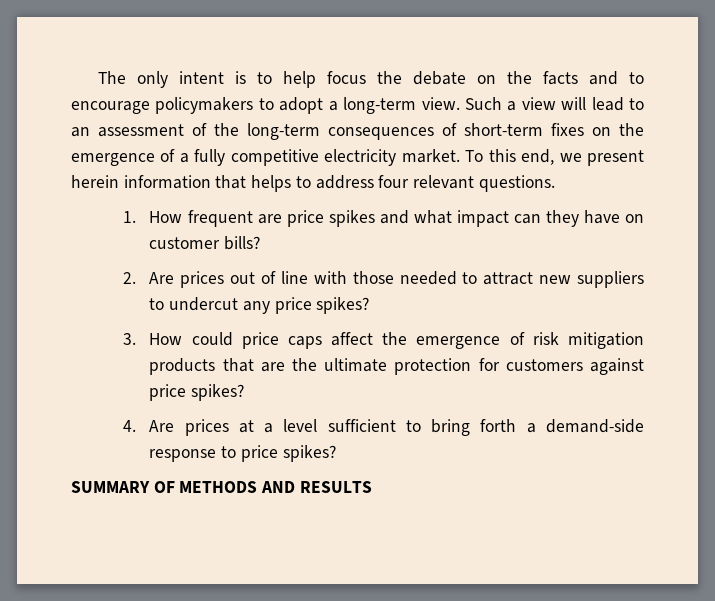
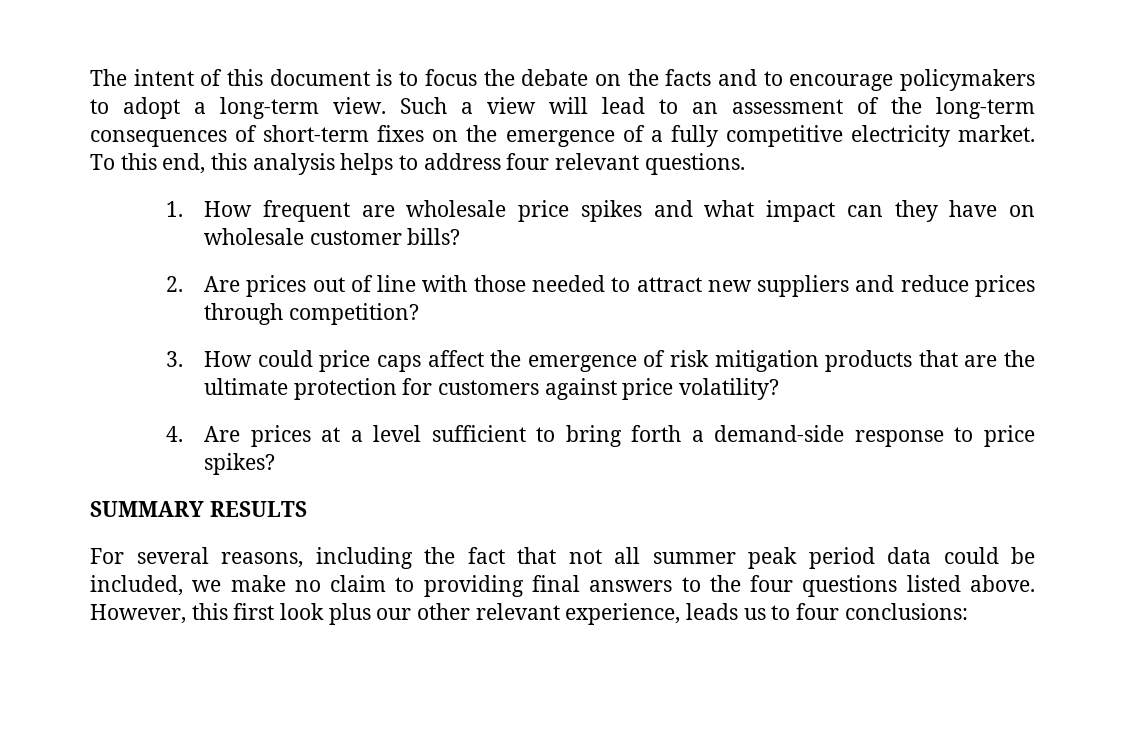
- The only intent is to help focus the debate on the facts and to encourage policymakers to adopt a long-term view.
+ The intent of this document is to focus the debate on the facts and to encourage policymakers to adopt a long-term view.
- To this end, we present herein information that helps to address four relevant questions.
+ To this end, this analysis helps to address four relevant questions.
- 1. How frequent are price spikes and what impact can they have on customer bills?
+ 1. How frequent are wholesale price spikes and what impact can they have on wholesale customer bills?
- 2. Are prices out of line with those needed to attract new suppliers to undercut any price spikes?
+ 2. Are prices out of line with those needed to attract new suppliers and reduce prices through competition?
- 3. How could price caps affect the emergence of risk mitigation products that are the ultimate protection for customers against price spikes?
+ 3. How could price caps affect the emergence of risk mitigation products that are the ultimate protection for customers against price volatility?
- SUMMARY OF METHODS AND RESULTS
+ SUMMARY RESULTS
+ For several reasons, including the fact that not all summer peak period data could be included, we make no claim to providing final answers to the four questions listed above. However, this first look plus our other relevant experience, leads us to four conclusions:

